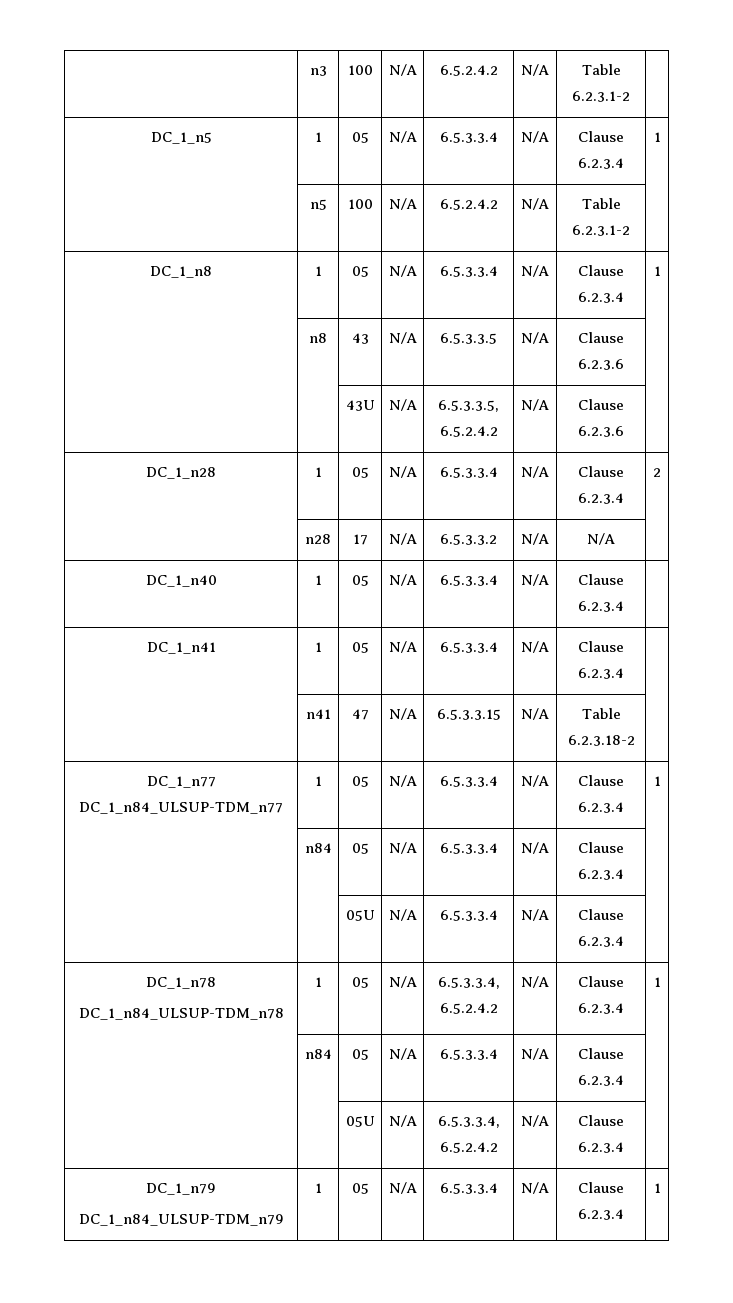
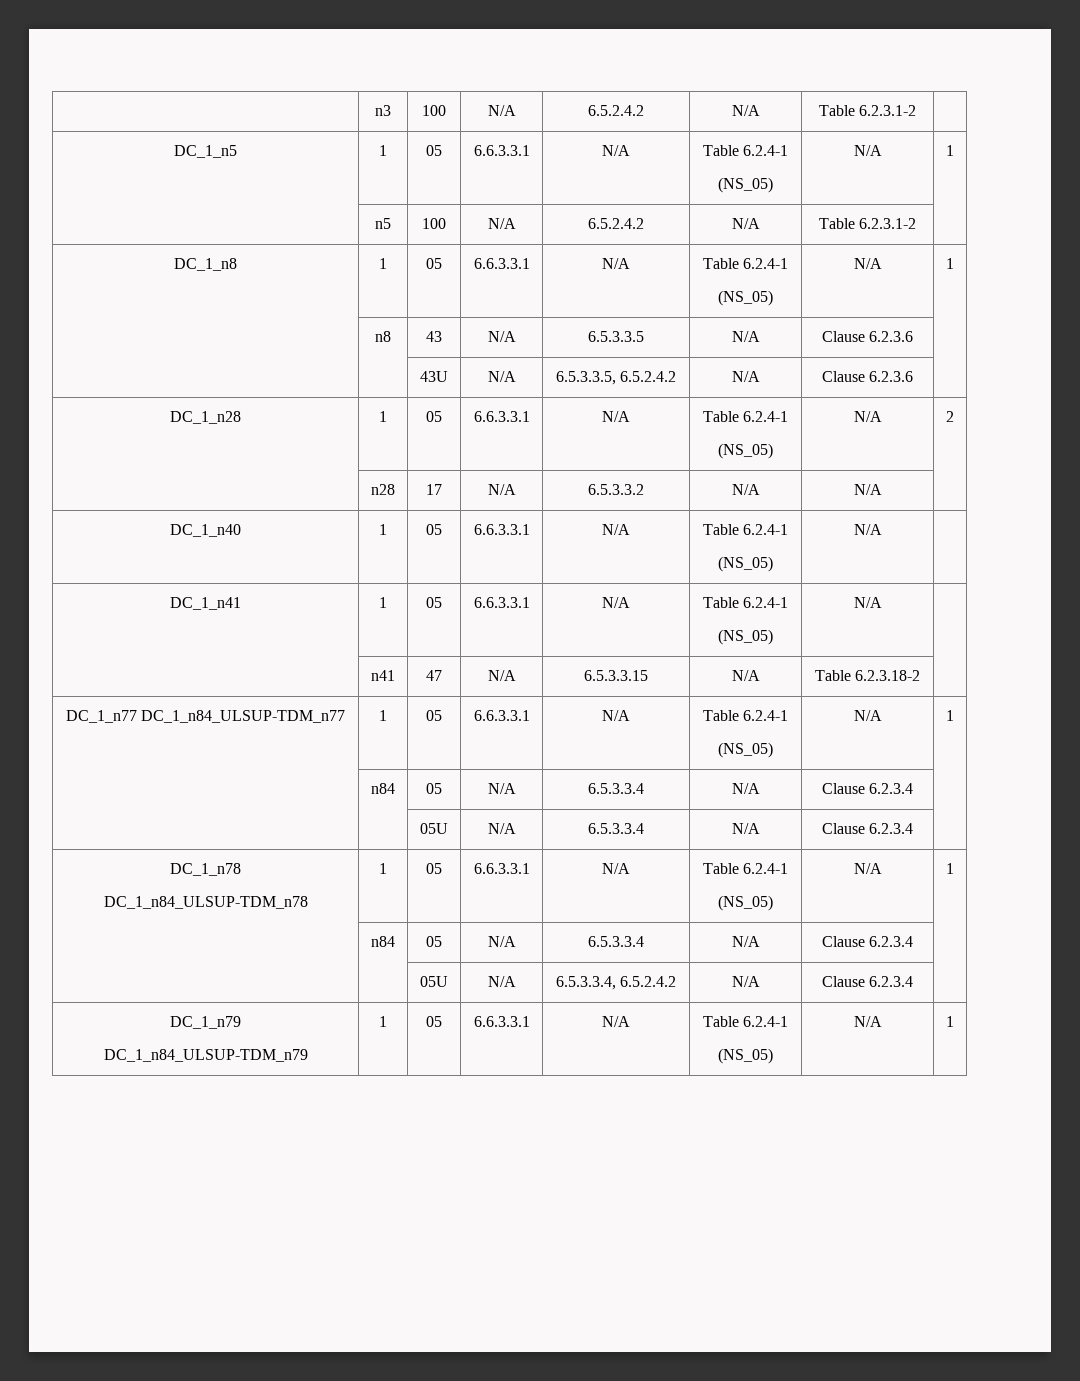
- DC_1_n5 | 1 | 05 | N/A | 6.5.3.3.4 | N/A | Clause 6.2.3.4 | 1
+ DC_1_n5 | 1 | 05 | 6.6.3.3.1 | N/A | Table 6.2.4-1
+ (NS_05) | N/A | 1
- DC_1_n8 | 1 | 05 | N/A | 6.5.3.3.4 | N/A | Clause 6.2.3.4 | 1
+ DC_1_n8 | 1 | 05 | 6.6.3.3.1 | N/A | Table 6.2.4-1
+ (NS_05) | N/A | 1
- DC_1_n28 | 1 | 05 | N/A | 6.5.3.3.4 | N/A | Clause 6.2.3.4 | 2
+ DC_1_n28 | 1 | 05 | 6.6.3.3.1 | N/A | Table 6.2.4-1
+ (NS_05) | N/A | 2
- DC_1_n40 | 1 | 05 | N/A | 6.5.3.3.4 | N/A | Clause 6.2.3.4 |
+ DC_1_n40 | 1 | 05 | 6.6.3.3.1 | N/A | Table 6.2.4-1
+ (NS_05) | N/A |
- DC_1_n41 | 1 | 05 | N/A | 6.5.3.3.4 | N/A | Clause 6.2.3.4 |
+ DC_1_n41 | 1 | 05 | 6.6.3.3.1 | N/A | Table 6.2.4-1
+ (NS_05) | N/A |
- DC_1_n77 DC_1_n84_ULSUP-TDM_n77 | 1 | 05 | N/A | 6.5.3.3.4 | N/A | Clause 6.2.3.4 | 1
+ DC_1_n77 DC_1_n84_ULSUP-TDM_n77 | 1 | 05 | 6.6.3.3.1 | N/A | Table 6.2.4-1
+ (NS_05) | N/A | 1
  DC_1_n78
- DC_1_n84_ULSUP-TDM_n78 | 1 | 05 | N/A | 6.5.3.3.4, 6.5.2.4.2 | N/A | Clause 6.2.3.4 | 1
+ DC_1_n84_ULSUP-TDM_n78 | 1 | 05 | 6.6.3.3.1 | N/A | Table 6.2.4-1
+ (NS_05) | N/A | 1
  DC_1_n79
- DC_1_n84_ULSUP-TDM_n79 | 1 | 05 | N/A | 6.5.3.3.4 | N/A | Clause 6.2.3.4 | 1
+ DC_1_n84_ULSUP-TDM_n79 | 1 | 05 | 6.6.3.3.1 | N/A | Table 6.2.4-1
+ (NS_05) | N/A | 1

